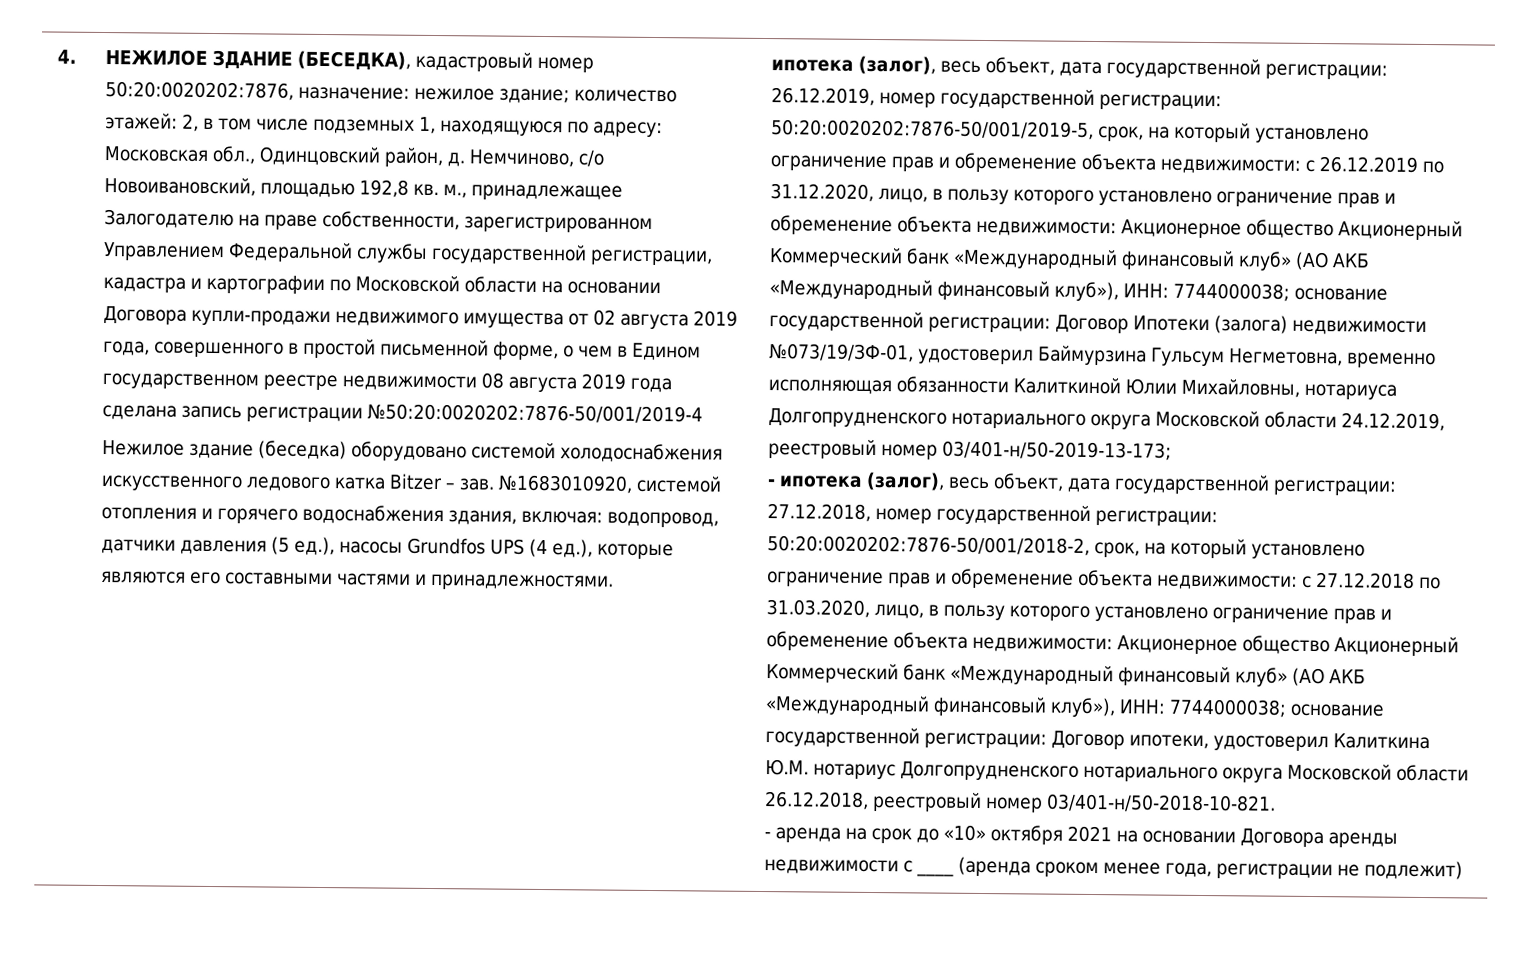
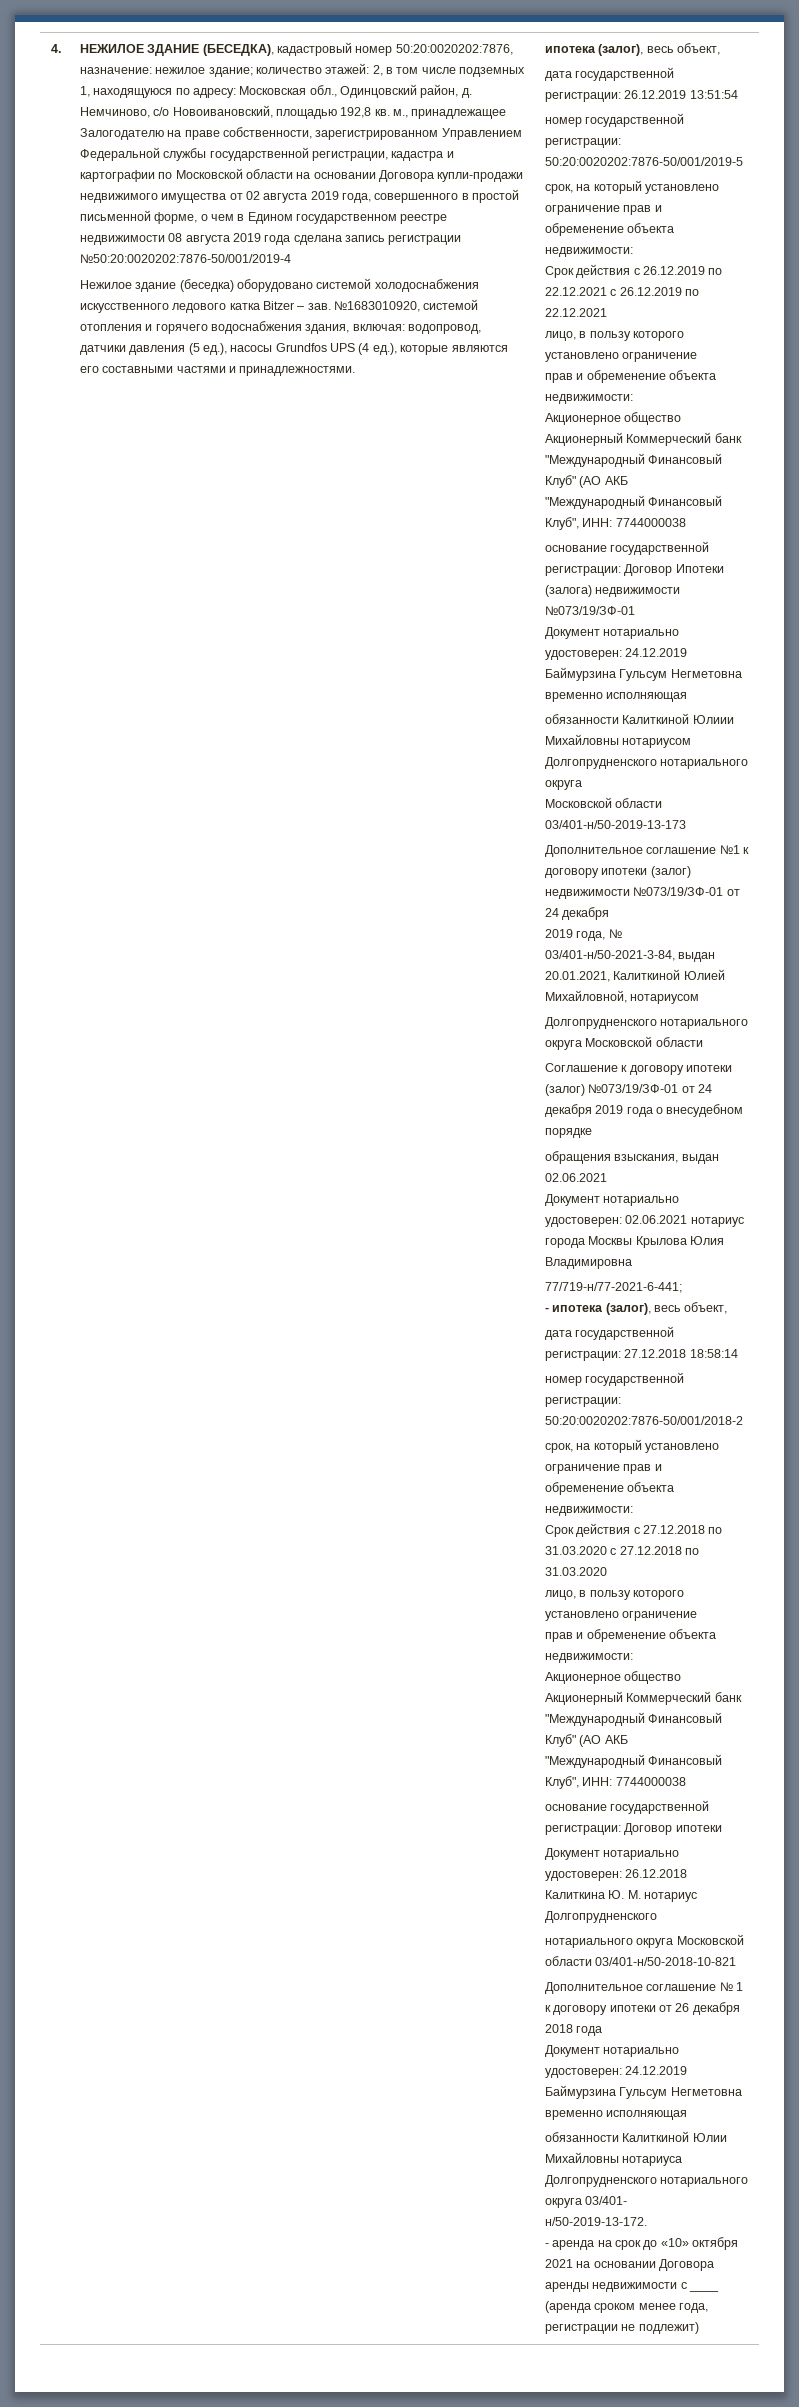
- №1683010920, системой отопления и горячего водоснабжения здания, включая: водопровод, датчики давления (5 ед.), насосы Grundfos UPS (4 ед.), которые являются его составными частями и принадлежностями. | ипотека (залог), весь объект, дата государственной регистрации: 26.12.2019, номер государственной регистрации: 50:20:0020202:7876-50/001/2019-5, срок, на который установлено ограничение прав и обременение объекта недвижимости: с 26.12.2019 по 31.12.2020, лицо, в пользу которого установлено ограничение прав и обременение объекта недвижимости: Акционерное общество Акционерный Коммерческий банк «Международный финансовый клуб» (АО АКБ «Международный финансовый клуб»), ИНН: 7744000038; основание государственной регистрации: Договор Ипотеки (залога) недвижимости №073/19/ЗФ-01, удостоверил Баймурзина Гульсум Негметовна, временно исполняющая обязанности Калиткиной Юлии Михайловны, нотариуса Долгопрудненского нотариального округа Московской области 24.12.2019, реестровый номер 03/401-н/50-2019-13-173;
+ №1683010920, системой отопления и горячего водоснабжения здания, включая: водопровод, датчики давления (5 ед.), насосы Grundfos UPS (4 ед.), которые являются его составными частями и принадлежностями. | ипотека (залог), весь объект,
+ дата государственной регистрации: 26.12.2019 13:51:54
+ номер государственной регистрации: 50:20:0020202:7876-50/001/2019-5
+ срок, на который установлено ограничение прав и
+ обременение объекта недвижимости:
+ Срок действия с 26.12.2019 по 22.12.2021 с 26.12.2019 по 22.12.2021
+ лицо, в пользу которого установлено ограничение
+ прав и обременение объекта недвижимости:
+ Акционерное общество Акционерный Коммерческий банк "Международный Финансовый Клуб" (АО АКБ
+ "Международный Финансовый Клуб", ИНН: 7744000038
+ основание государственной регистрации: Договор Ипотеки (залога) недвижимости №073/19/ЗФ-01
+ Документ нотариально удостоверен: 24.12.2019 Баймурзина Гульсум Негметовна временно исполняющая
+ обязанности Калиткиной Юлиии Михайловны нотариусом Долгопрудненского нотариального округа
+ Московской области 03/401-н/50-2019-13-173
+ Дополнительное соглашение №1 к договору ипотеки (залог) недвижимости №073/19/ЗФ-01 от 24 декабря
+ 2019 года, № 03/401-н/50-2021-3-84, выдан 20.01.2021, Калиткиной Юлией Михайловной, нотариусом
+ Долгопрудненского нотариального округа Московской области
+ Соглашение к договору ипотеки (залог) №073/19/ЗФ-01 от 24 декабря 2019 года о внесудебном порядке
+ обращения взыскания, выдан 02.06.2021
+ Документ нотариально удостоверен: 02.06.2021 нотариус города Москвы Крылова Юлия Владимировна
+ 77/719-н/77-2021-6-441;
- - ипотека (залог), весь объект, дата государственной регистрации: 27.12.2018, номер государственной регистрации: 50:20:0020202:7876-50/001/2018-2, срок, на который установлено ограничение прав и обременение объекта недвижимости: с 27.12.2018 по 31.03.2020, лицо, в пользу которого установлено ограничение прав и обременение объекта недвижимости: Акционерное общество Акционерный Коммерческий банк «Международный финансовый клуб» (АО АКБ «Международный финансовый клуб»), ИНН: 7744000038; основание государственной регистрации: Договор ипотеки, удостоверил Калиткина Ю.М. нотариус Долгопрудненского нотариального округа Московской области 26.12.2018, реестровый номер 03/401-н/50-2018-10-821.
+ - ипотека (залог), весь объект,
+ дата государственной регистрации: 27.12.2018 18:58:14
+ номер государственной регистрации: 50:20:0020202:7876-50/001/2018-2
+ срок, на который установлено ограничение прав и
+ обременение объекта недвижимости:
+ Срок действия с 27.12.2018 по 31.03.2020 с 27.12.2018 по 31.03.2020
+ лицо, в пользу которого установлено ограничение
+ прав и обременение объекта недвижимости:
+ Акционерное общество Акционерный Коммерческий банк "Международный Финансовый Клуб" (АО АКБ
+ "Международный Финансовый Клуб", ИНН: 7744000038
+ основание государственной регистрации: Договор ипотеки
+ Документ нотариально удостоверен: 26.12.2018 Калиткина Ю. М. нотариус Долгопрудненского
+ нотариального округа Московской области 03/401-н/50-2018-10-821
+ Дополнительное соглашение № 1 к договору ипотеки от 26 декабря 2018 года
+ Документ нотариально удостоверен: 24.12.2019 Баймурзина Гульсум Негметовна временно исполняющая
+ обязанности Калиткиной Юлии Михайловны нотариуса Долгопрудненского нотариального округа 03/401-
+ н/50-2019-13-172.

